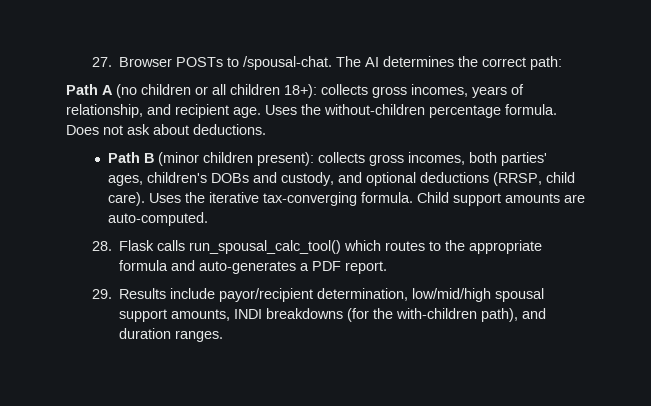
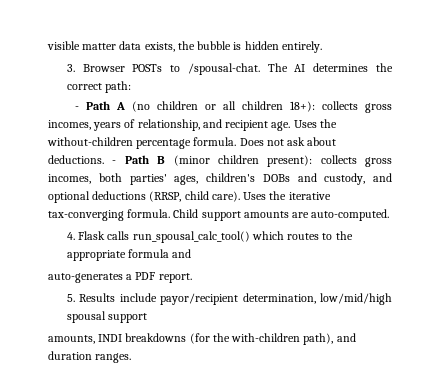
- 27. Browser POSTs to /spousal-chat.
+ visible matter data exists, the bubble is hidden entirely.
+ 3. Browser POSTs to /spousal-chat.
- Path A (no children or all children 18+): collects gross incomes, years of relationship, and recipient age.
+ - Path A (no children or all children 18+): collects gross incomes, years of relationship, and recipient age.
- Does not ask about deductions.
- Path B (minor children present): collects gross incomes, both parties' ages, children's DOBs and custody, and optional deductions (RRSP, child care).
+ Does not ask about deductions. - Path B (minor children present): collects gross incomes, both parties' ages, children's DOBs and custody, and optional deductions (RRSP, child care).
- 28. Flask calls run_spousal_calc_tool() which routes to the appropriate formula and auto-generates a PDF report.
+ 4. Flask calls run_spousal_calc_tool() which routes to the appropriate formula and
+ auto-generates a PDF report.
- 29. Results include payor/recipient determination, low/mid/high spousal support amounts, INDI breakdowns (for the with-children path), and duration ranges.
+ 5. Results include payor/recipient determination, low/mid/high spousal support
+ amounts, INDI breakdowns (for the with-children path), and duration ranges.

